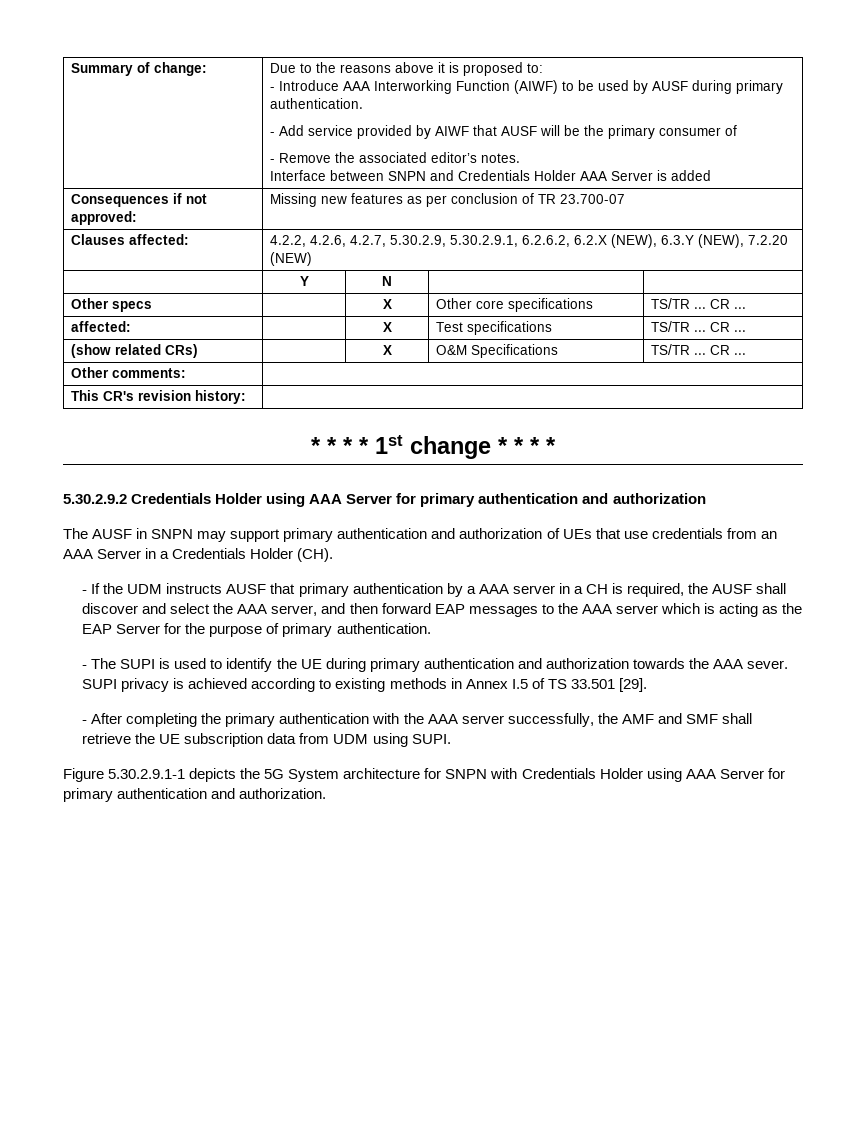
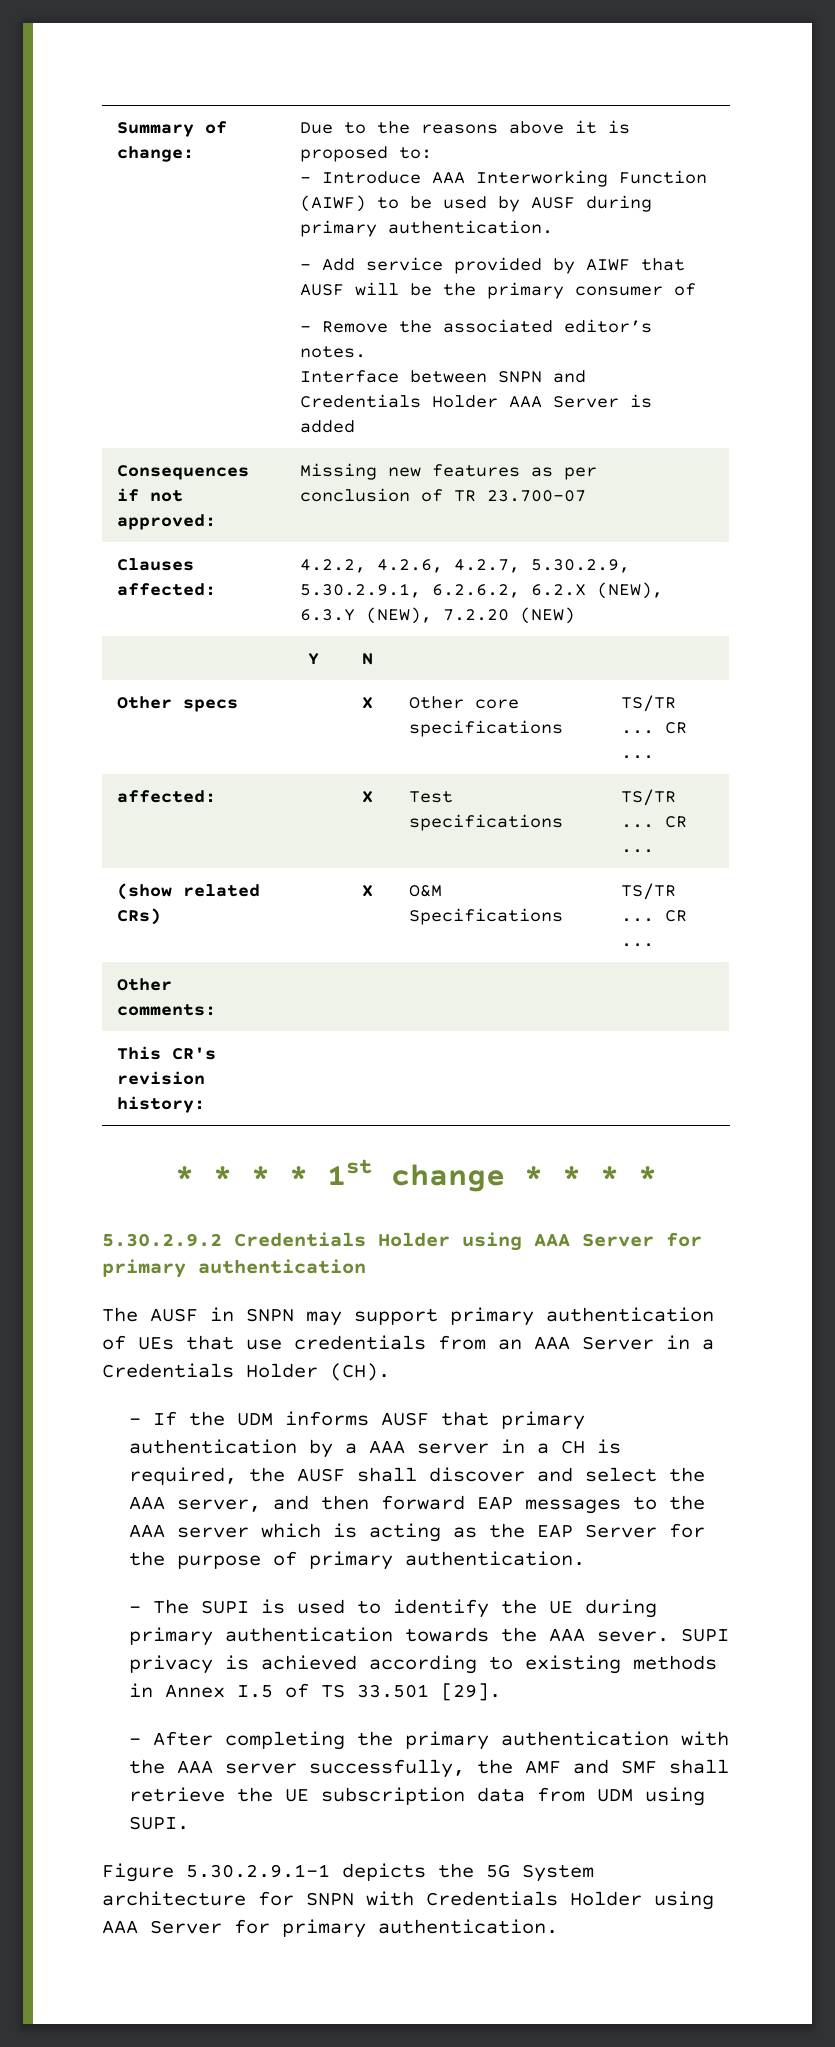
- 5.30.2.9.2 Credentials Holder using AAA Server for primary authentication and authorization
+ 5.30.2.9.2 Credentials Holder using AAA Server for primary authentication
- The AUSF in SNPN may support primary authentication and authorization of UEs that use credentials from an AAA Server in a Credentials Holder (CH).
+ The AUSF in SNPN may support primary authentication of UEs that use credentials from an AAA Server in a Credentials Holder (CH).
- - If the UDM instructs AUSF that primary authentication by a AAA server in a CH is required, the AUSF shall discover and select the AAA server, and then forward EAP messages to the AAA server which is acting as the EAP Server for the purpose of primary authentication.
+ - If the UDM informs AUSF that primary authentication by a AAA server in a CH is required, the AUSF shall discover and select the AAA server, and then forward EAP messages to the AAA server which is acting as the EAP Server for the purpose of primary authentication.
- - The SUPI is used to identify the UE during primary authentication and authorization towards the AAA sever.
+ - The SUPI is used to identify the UE during primary authentication towards the AAA sever.
- Figure 5.30.2.9.1-1 depicts the 5G System architecture for SNPN with Credentials Holder using AAA Server for primary authentication and authorization.
+ Figure 5.30.2.9.1-1 depicts the 5G System architecture for SNPN with Credentials Holder using AAA Server for primary authentication.

